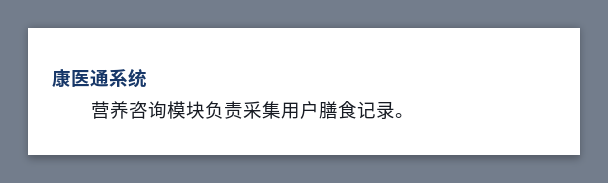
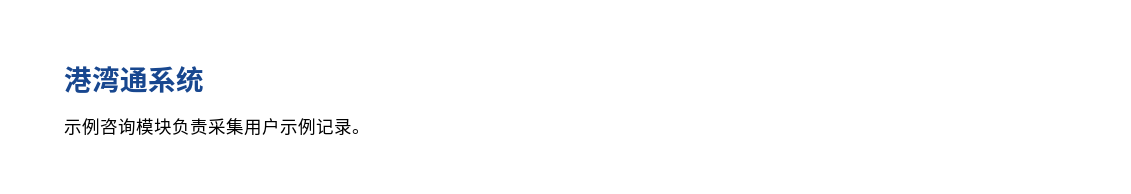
- 康医通系统
+ 港湾通系统
- 营养咨询模块负责采集用户膳食记录。
+ 示例咨询模块负责采集用户示例记录。

